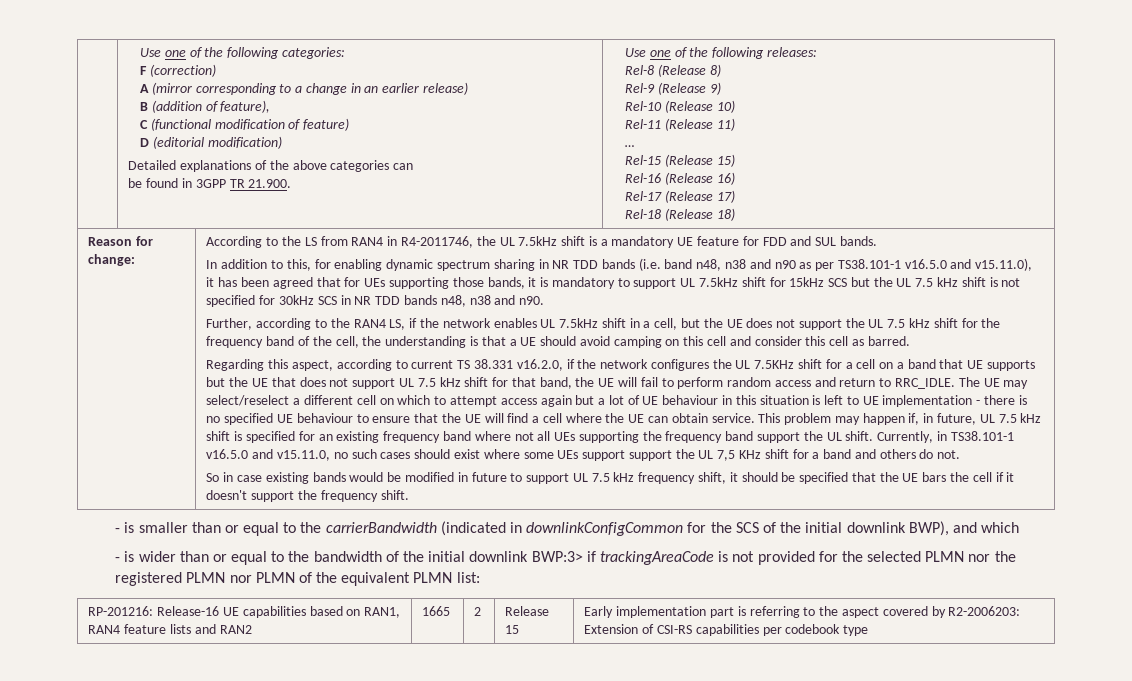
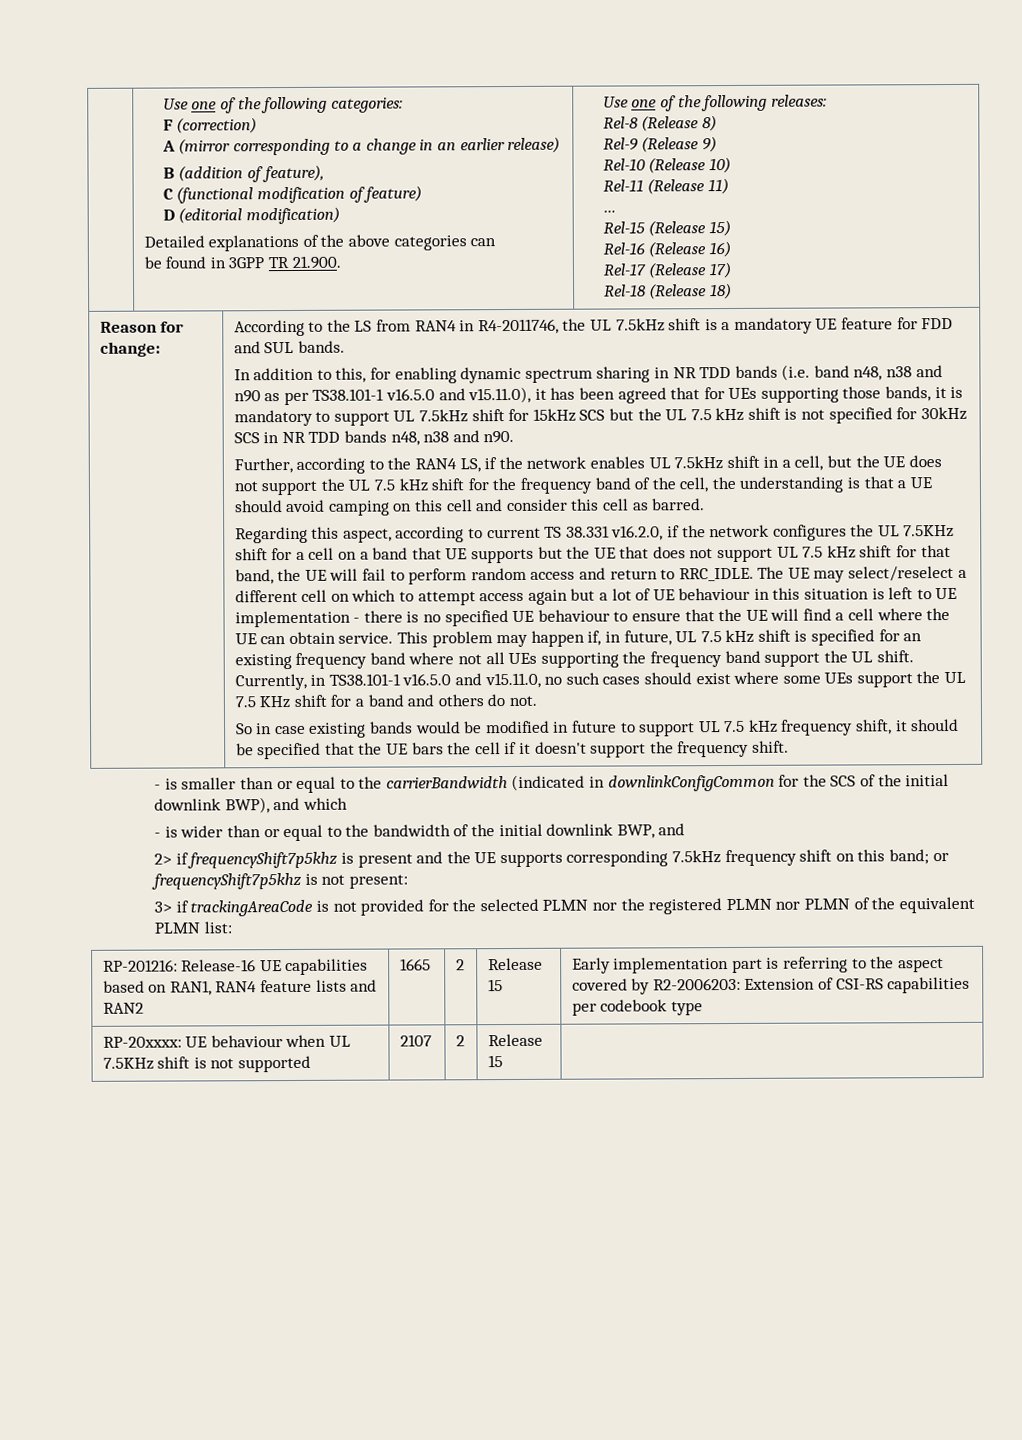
- Currently, in TS38.101-1 v16.5.0 and v15.11.0, no such cases should exist where some UEs support support the UL 7,5 KHz shift for a band and others do not.
+ Currently, in TS38.101-1 v16.5.0 and v15.11.0, no such cases should exist where some UEs support the UL 7.5 KHz shift for a band and others do not.
- - is wider than or equal to the bandwidth of the initial downlink BWP:3> if trackingAreaCode is not provided for the selected PLMN nor the registered PLMN nor PLMN of the equivalent PLMN list:
+ - is wider than or equal to the bandwidth of the initial downlink BWP, and
+ 2> if frequencyShift7p5khz is present and the UE supports corresponding 7.5kHz frequency shift on this band; or frequencyShift7p5khz is not present:
+ 3> if trackingAreaCode is not provided for the selected PLMN nor the registered PLMN nor PLMN of the equivalent PLMN list:
+ RP-20xxxx: UE behaviour when UL 7.5KHz shift is not supported | 2107 | 2 | Release 15 |

